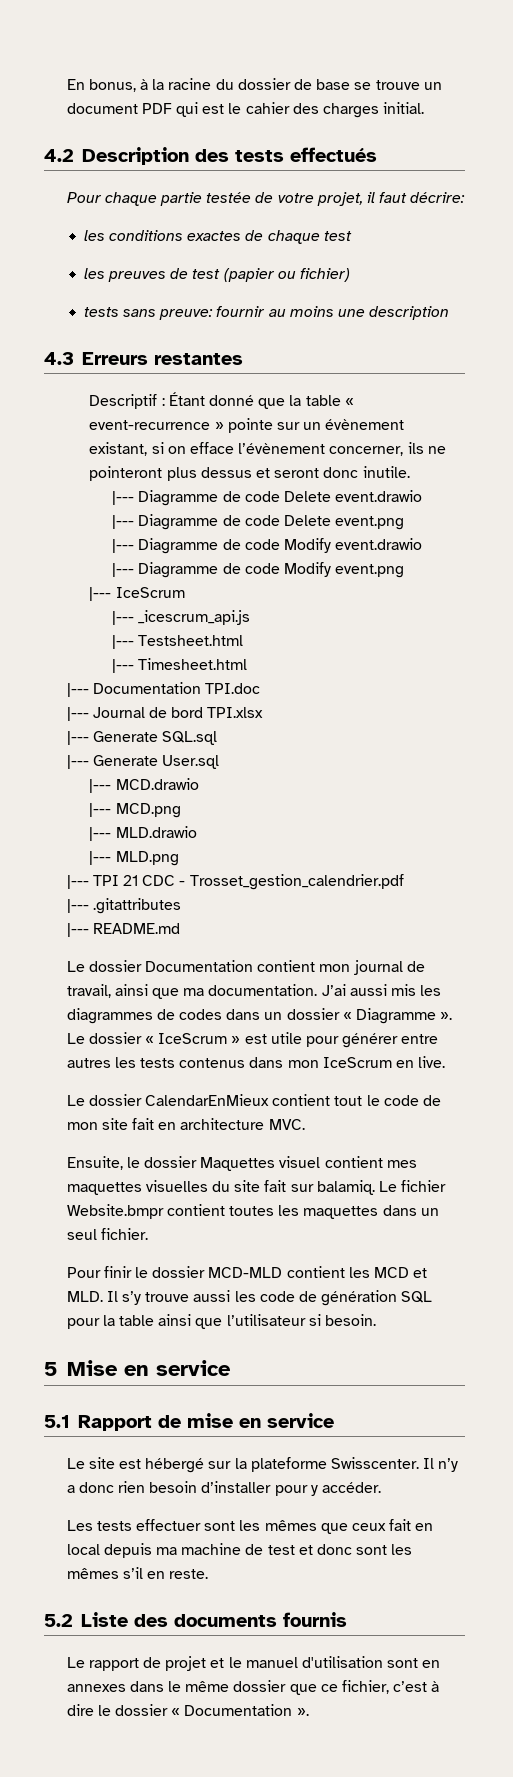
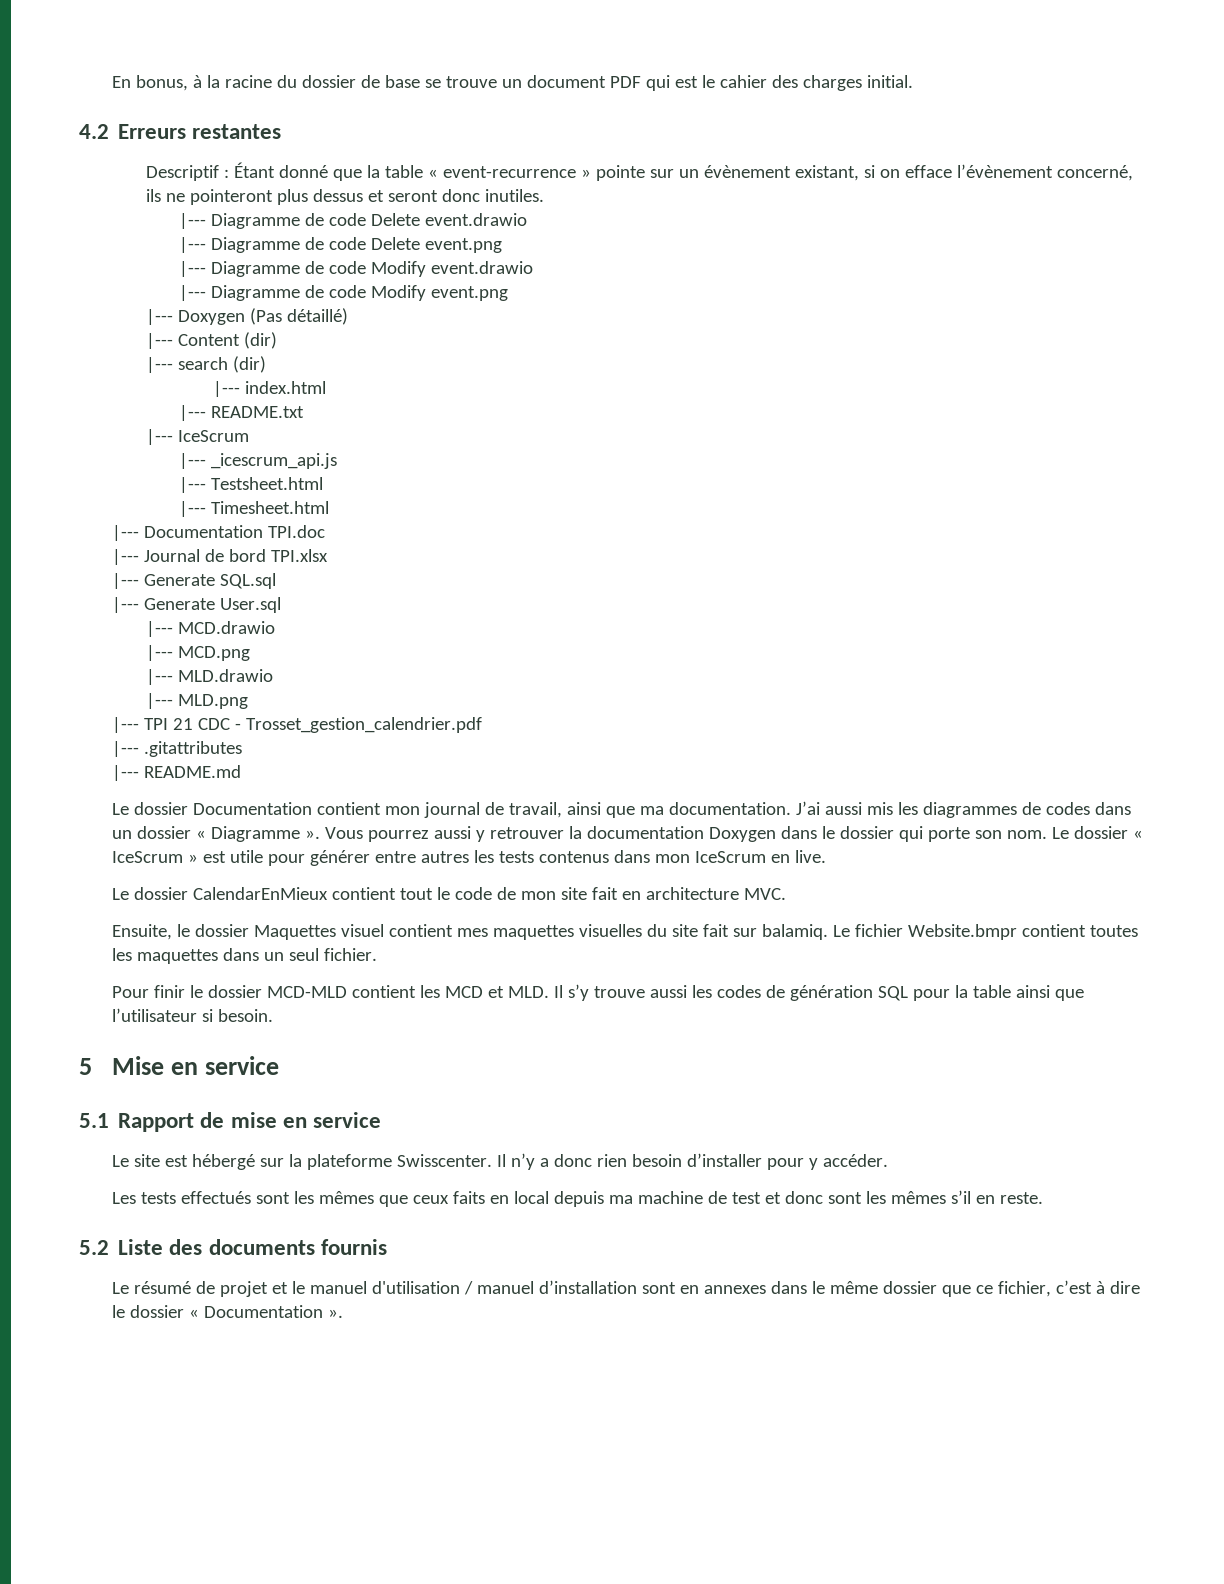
- 4.2 Description des tests effectués
- Pour chaque partie testée de votre projet, il faut décrire:
- les conditions exactes de chaque test
- les preuves de test (papier ou fichier)
- tests sans preuve: fournir au moins une description
- 4.3 Erreurs restantes
+ 4.2 Erreurs restantes
- Descriptif : Étant donné que la table « event-recurrence » pointe sur un évènement existant, si on efface l’évènement concerner, ils ne pointeront plus dessus et seront donc inutile.
+ Descriptif : Étant donné que la table « event-recurrence » pointe sur un évènement existant, si on efface l’évènement concerné, ils ne pointeront plus dessus et seront donc inutiles.
+ |--- Doxygen (Pas détaillé)
+ |--- Content (dir)
+ |--- search (dir)
+ |--- index.html
+ |--- README.txt
+ Vous pourrez aussi y retrouver la documentation Doxygen dans le dossier qui porte son nom.
- Pour finir le dossier MCD-MLD contient les MCD et MLD. Il s’y trouve aussi les code de génération SQL pour la table ainsi que l’utilisateur si besoin.
+ Pour finir le dossier MCD-MLD contient les MCD et MLD. Il s’y trouve aussi les codes de génération SQL pour la table ainsi que l’utilisateur si besoin.
- Les tests effectuer sont les mêmes que ceux fait en local depuis ma machine de test et donc sont les mêmes s’il en reste.
+ Les tests effectués sont les mêmes que ceux faits en local depuis ma machine de test et donc sont les mêmes s’il en reste.
- Le rapport de projet et le manuel d'utilisation sont en annexes dans le même dossier que ce fichier, c’est à dire le dossier « Documentation ».
+ Le résumé de projet et le manuel d'utilisation / manuel d’installation sont en annexes dans le même dossier que ce fichier, c’est à dire le dossier « Documentation ».

